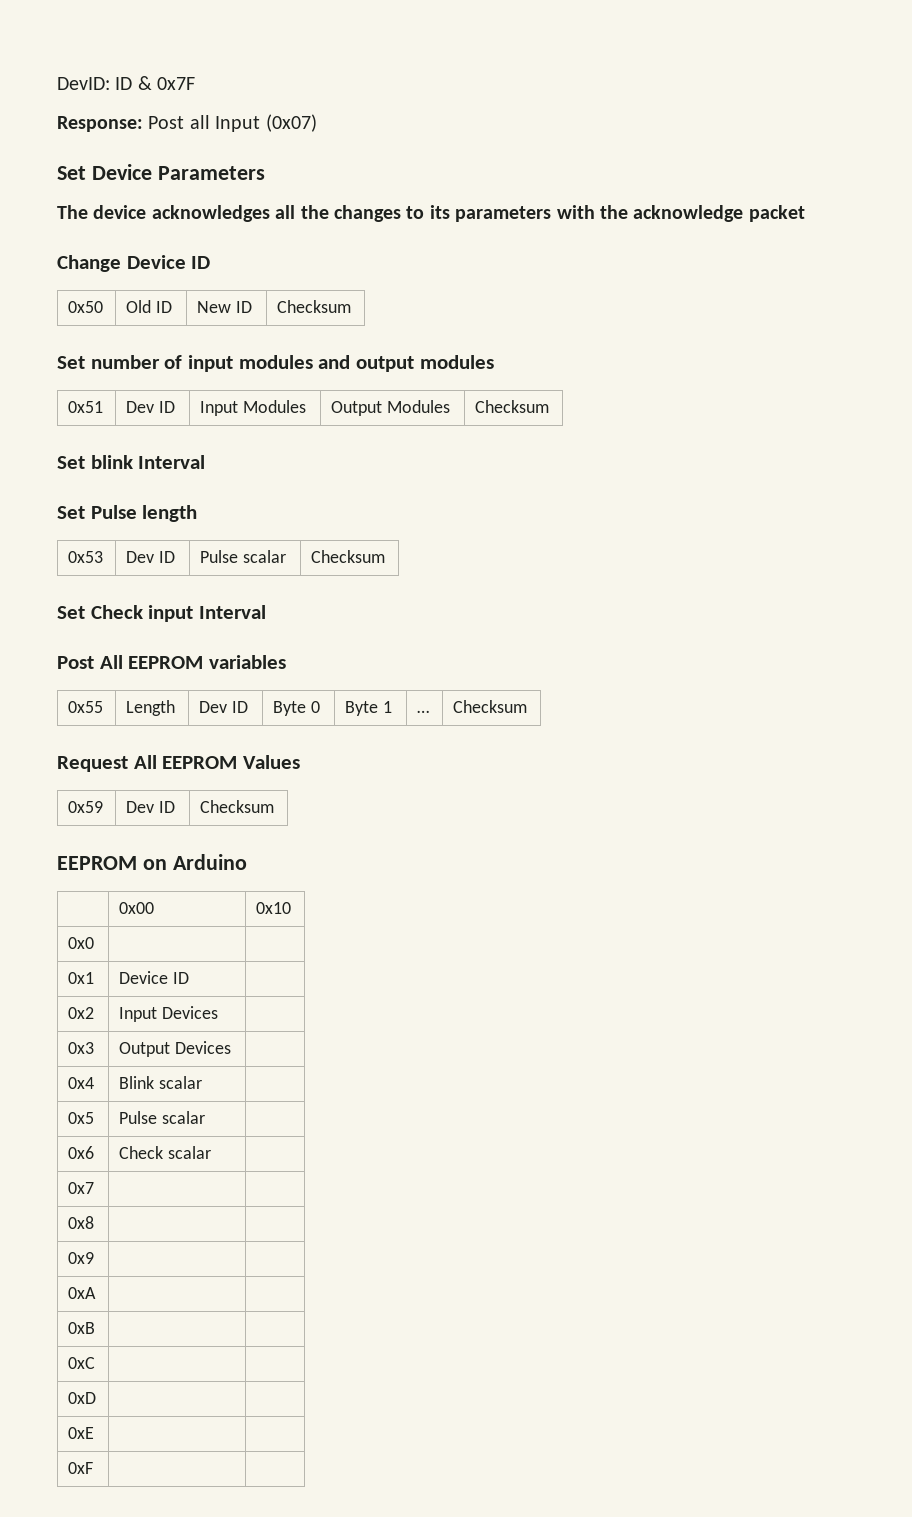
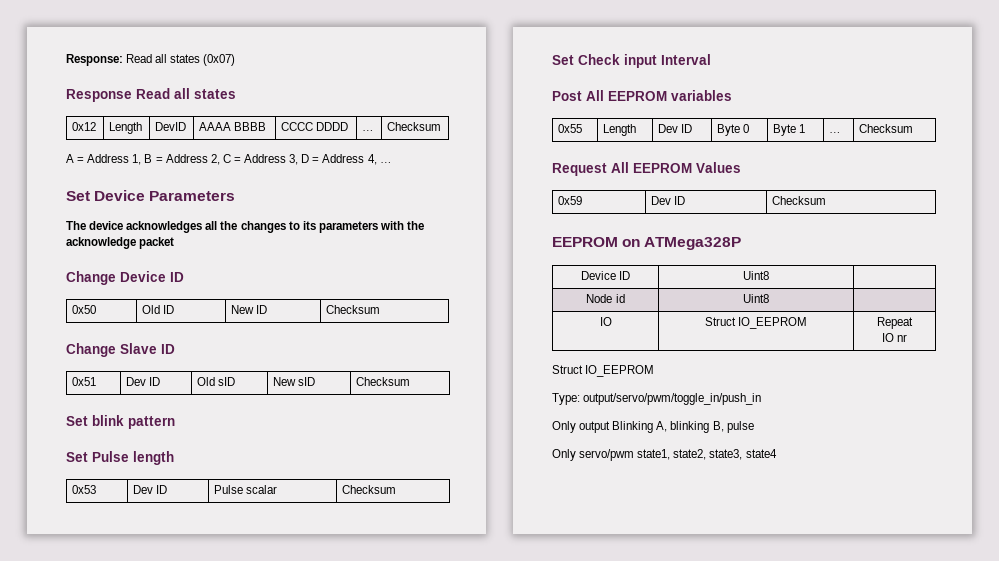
- DevID: ID & 0x7F
- Response: Post all Input (0x07)
+ Response: Read all states (0x07)
+ Response Read all states
+ 0x12 | Length | DevID | AAAA BBBB | CCCC DDDD | … | Checksum
+ A = Address 1, B = Address 2, C = Address 3, D = Address 4, …
- Set number of input modules and output modules
+ Change Slave ID
- 0x51 | Dev ID | Input Modules | Output Modules | Checksum
+ 0x51 | Dev ID | Old sID | New sID | Checksum
- Set blink Interval
+ Set blink pattern
- EEPROM on Arduino
- | 0x00 | 0x10
- 0x0 | |
- 0x1 | Device ID |
- 0x2 | Input Devices |
- 0x3 | Output Devices |
- 0x4 | Blink scalar |
- 0x5 | Pulse scalar |
- 0x6 | Check scalar |
- 0x7 | |
- 0x8 | |
- 0x9 | |
- 0xA | |
- 0xB | |
- 0xC | |
- 0xD | |
- 0xE | |
- 0xF | |
+ EEPROM on ATMega328P
+ Device ID | Uint8 |
+ Node id | Uint8 |
+ IO | Struct IO_EEPROM | Repeat
+ IO nr
+ Struct IO_EEPROM
+ Type: output/servo/pwm/toggle_in/push_in
+ Only output Blinking A, blinking B, pulse
+ Only servo/pwm state1, state2, state3, state4

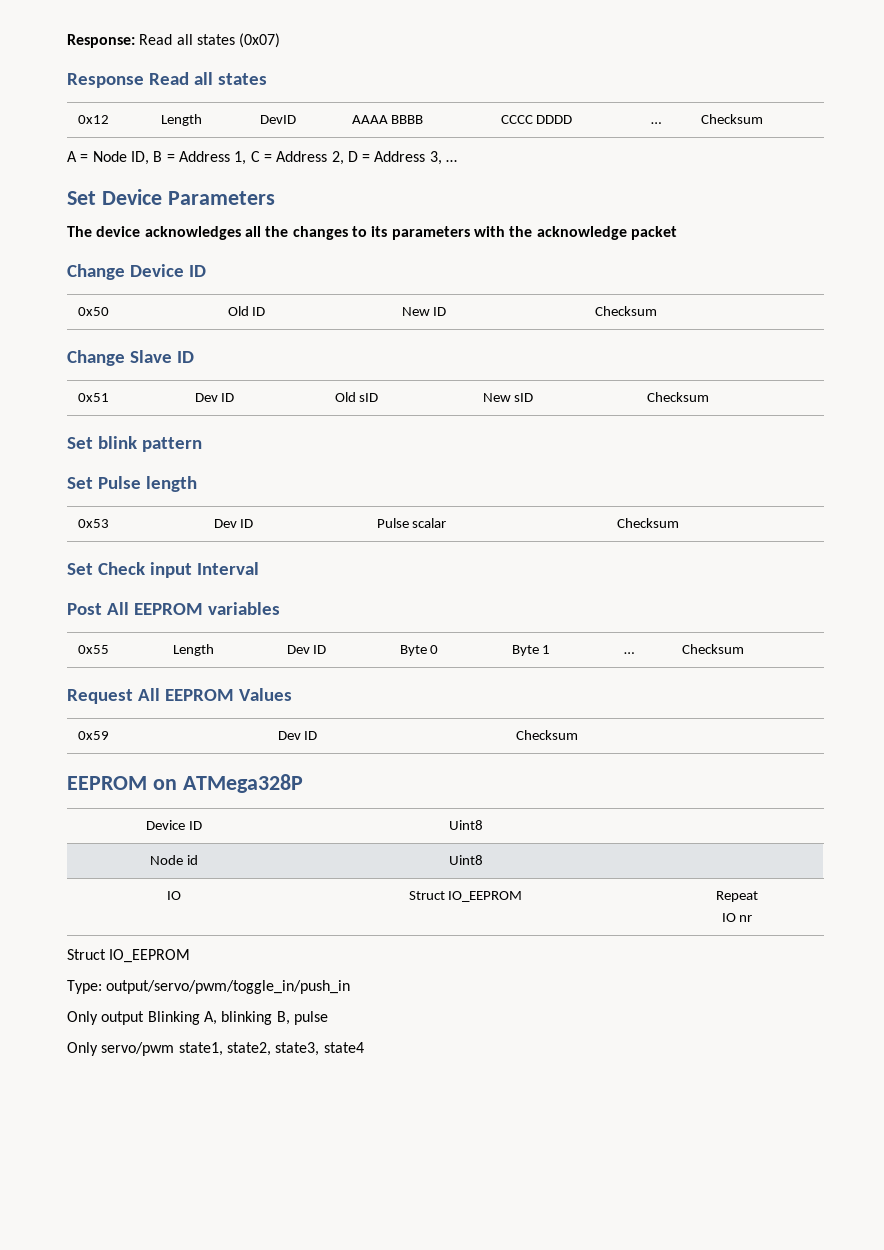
- A = Address 1, B = Address 2, C = Address 3, D = Address 4, …
+ A = Node ID, B = Address 1, C = Address 2, D = Address 3, …

